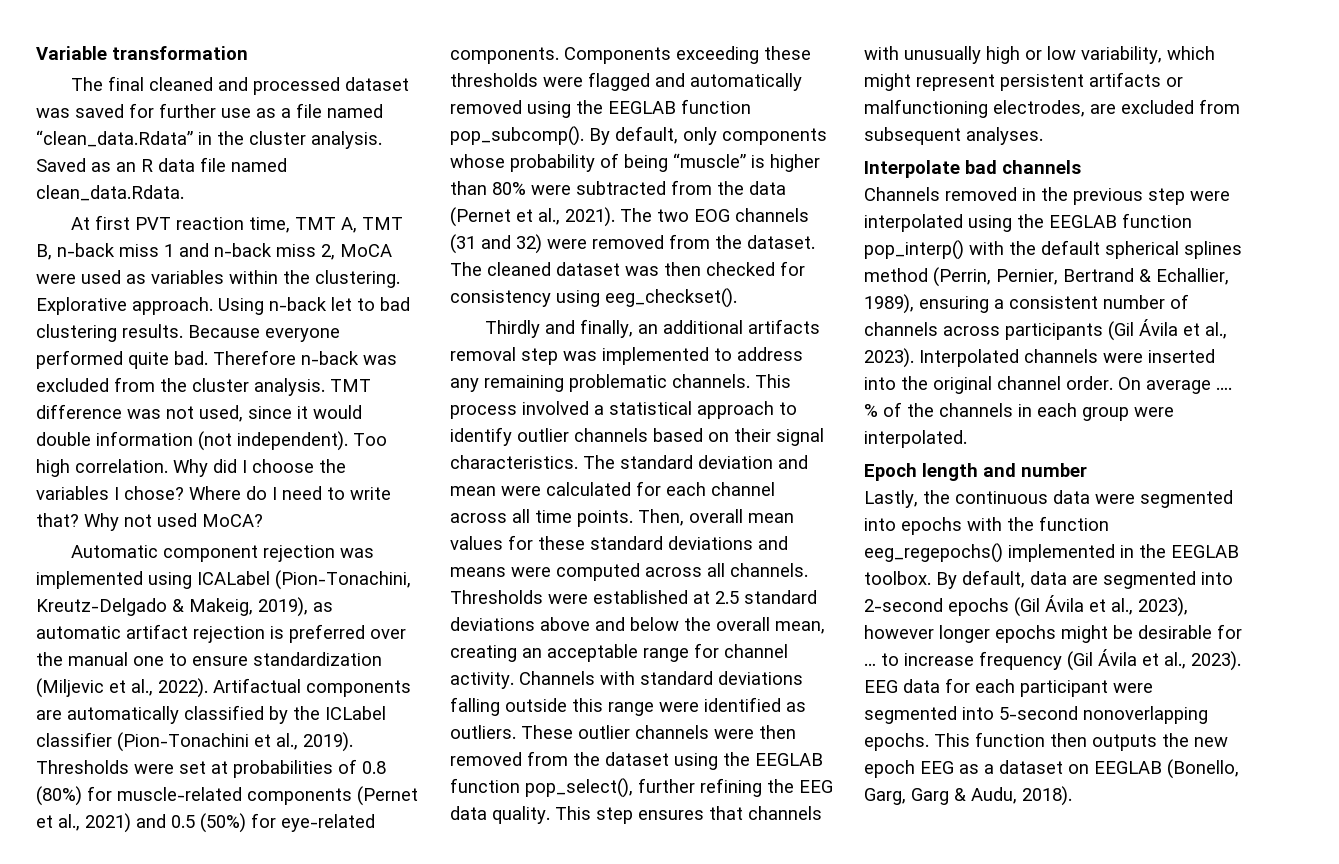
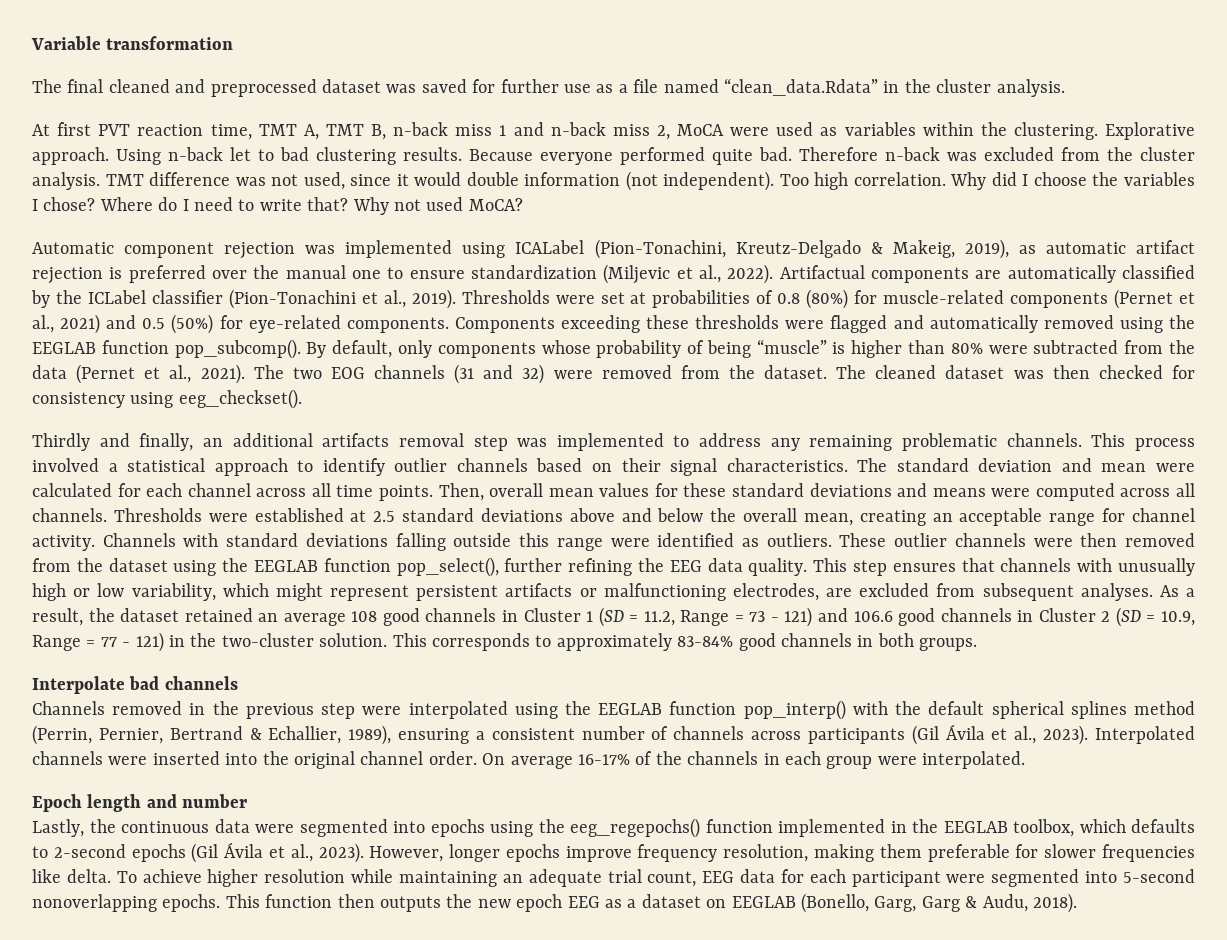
- The final cleaned and processed dataset was saved for further use as a file named “clean_data.Rdata” in the cluster analysis. Saved as an R data file named clean_data.Rdata.
+ The final cleaned and preprocessed dataset was saved for further use as a file named “clean_data.Rdata” in the cluster analysis.
+ As a result, the dataset retained an average 108 good channels in Cluster 1 (SD = 11.2, Range = 73 - 121) and 106.6 good channels in Cluster 2 (SD = 10.9, Range = 77 - 121) in the two-cluster solution. This corresponds to approximately 83-84% good channels in both groups.
- On average …. % of the channels in each group were interpolated.
+ On average 16-17% of the channels in each group were interpolated.
- Lastly, the continuous data were segmented into epochs with the function eeg_regepochs() implemented in the EEGLAB toolbox. By default, data are segmented into 2-second epochs (Gil Ávila et al., 2023), however longer epochs might be desirable for … to increase frequency (Gil Ávila et al., 2023). EEG data for each participant were segmented into 5-second nonoverlapping epochs.
+ Lastly, the continuous data were segmented into epochs using the eeg_regepochs() function implemented in the EEGLAB toolbox, which defaults to 2-second epochs (Gil Ávila et al., 2023). However, longer epochs improve frequency resolution, making them preferable for slower frequencies like delta. To achieve higher resolution while maintaining an adequate trial count, EEG data for each participant were segmented into 5-second nonoverlapping epochs.

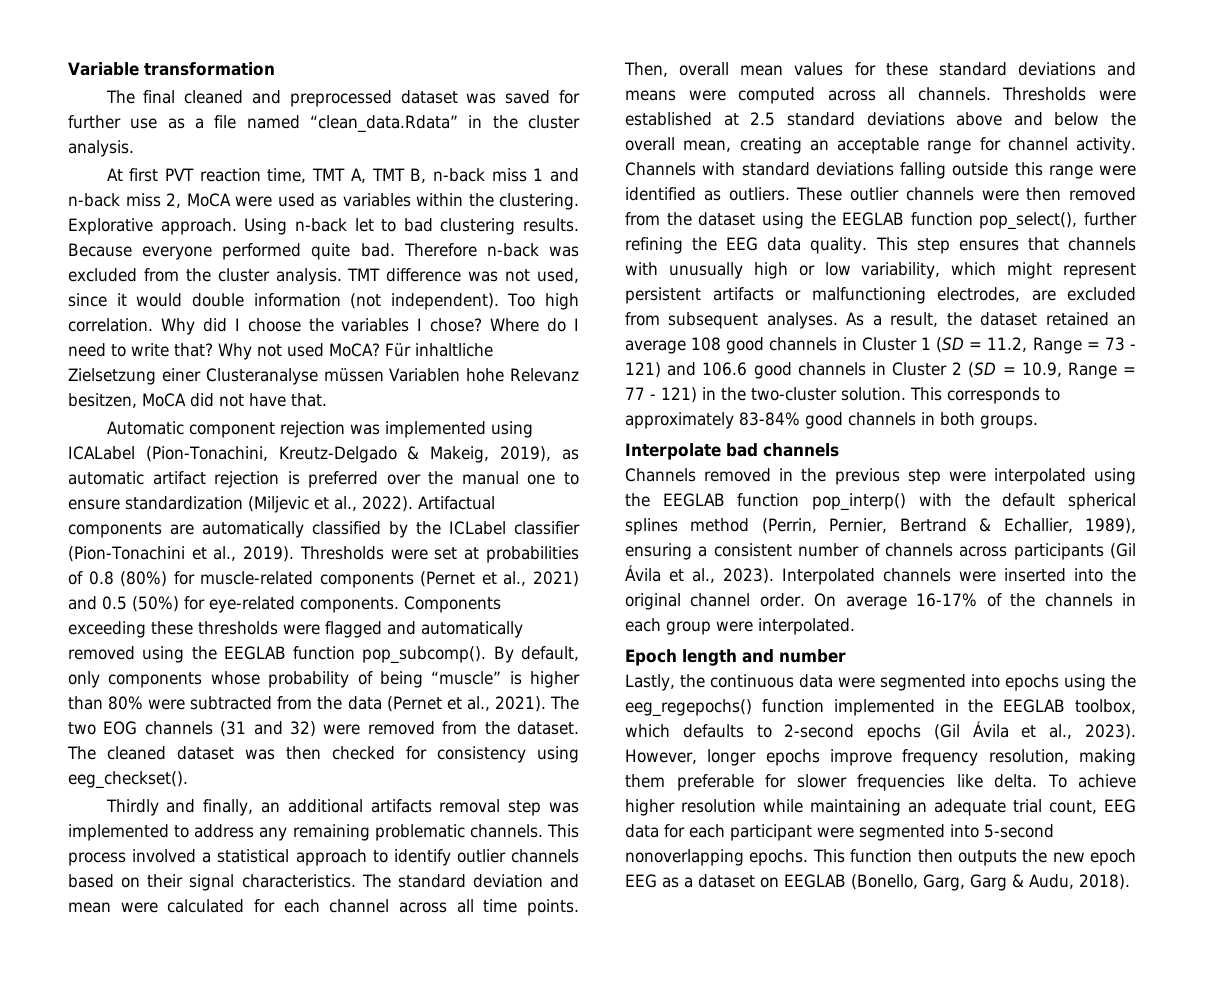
+ Für inhaltliche Zielsetzung einer Clusteranalyse müssen Variablen hohe Relevanz besitzen, MoCA did not have that.

